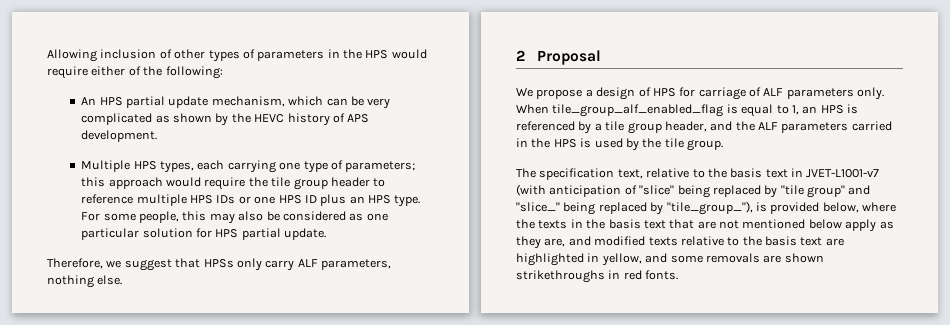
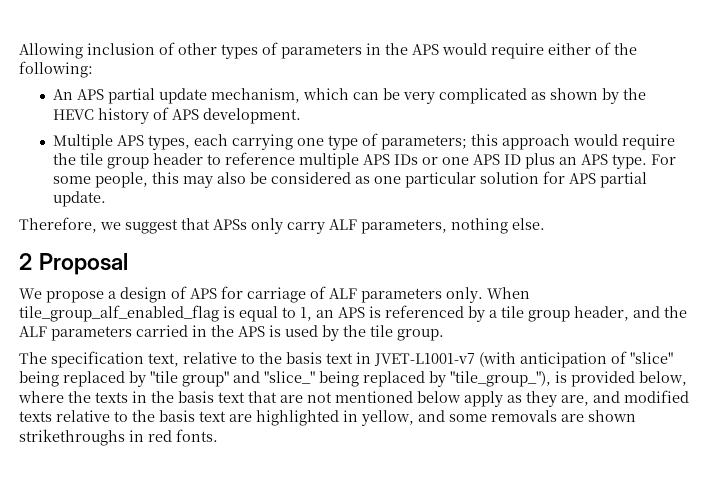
- Allowing inclusion of other types of parameters in the HPS would require either of the following:
+ Allowing inclusion of other types of parameters in the APS would require either of the following:
- An HPS partial update mechanism, which can be very complicated as shown by the HEVC history of APS development.
+ An APS partial update mechanism, which can be very complicated as shown by the HEVC history of APS development.
- Multiple HPS types, each carrying one type of parameters; this approach would require the tile group header to reference multiple HPS IDs or one HPS ID plus an HPS type.
+ Multiple APS types, each carrying one type of parameters; this approach would require the tile group header to reference multiple APS IDs or one APS ID plus an APS type.
- For some people, this may also be considered as one particular solution for HPS partial update.
+ For some people, this may also be considered as one particular solution for APS partial update.
- Therefore, we suggest that HPSs only carry ALF parameters, nothing else.
+ Therefore, we suggest that APSs only carry ALF parameters, nothing else.
- We propose a design of HPS for carriage of ALF parameters only.
+ We propose a design of APS for carriage of ALF parameters only.
- When tile_group_alf_enabled_flag is equal to 1, an HPS is referenced by a tile group header, and the ALF parameters carried in the HPS is used by the tile group.
+ When tile_group_alf_enabled_flag is equal to 1, an APS is referenced by a tile group header, and the ALF parameters carried in the APS is used by the tile group.

